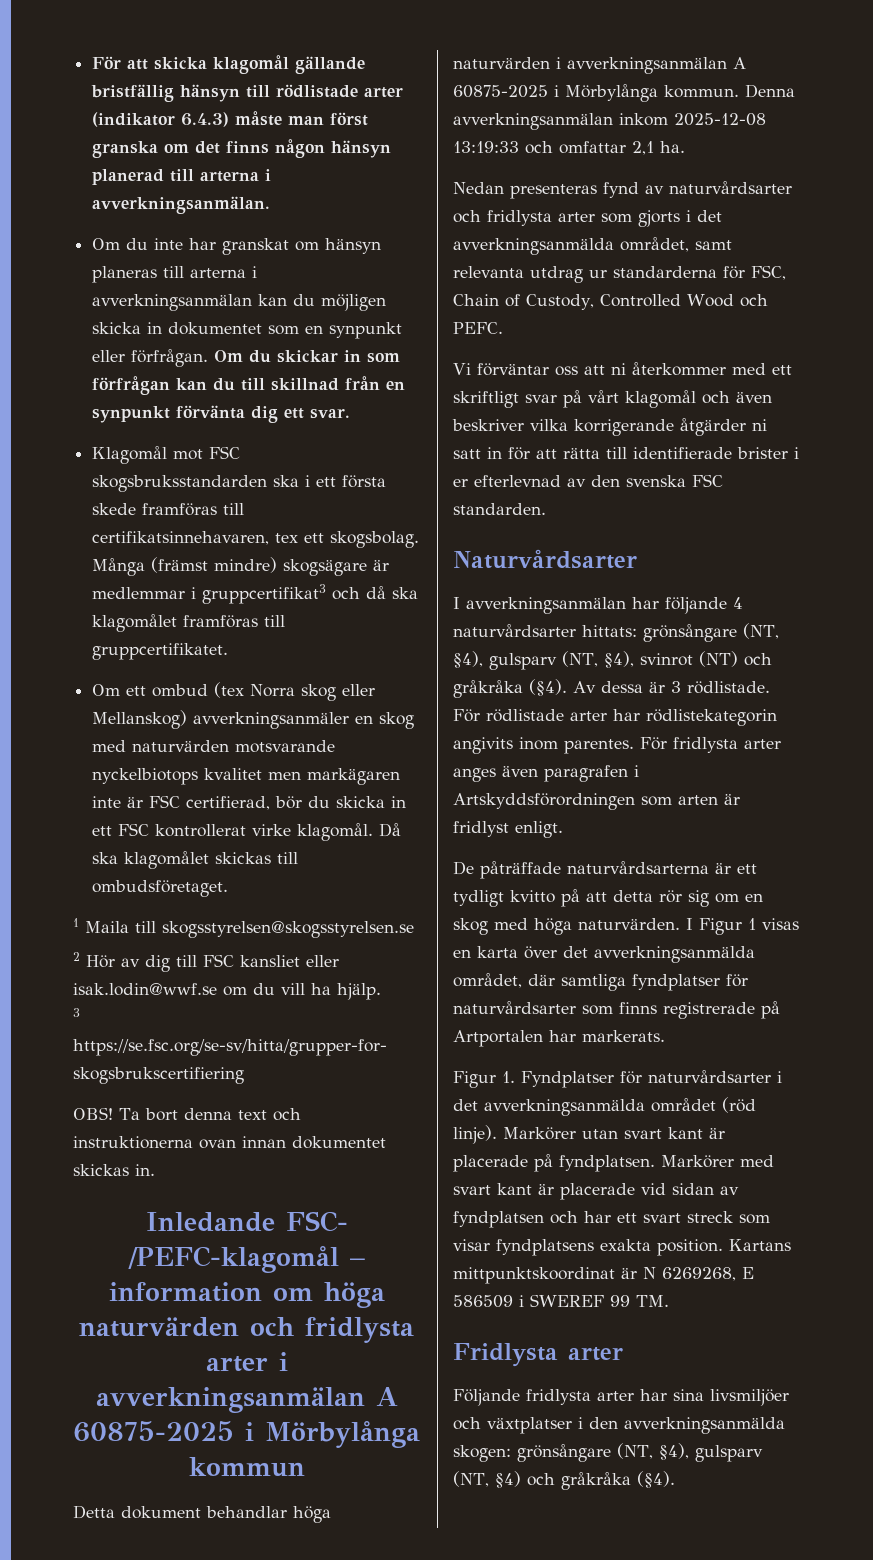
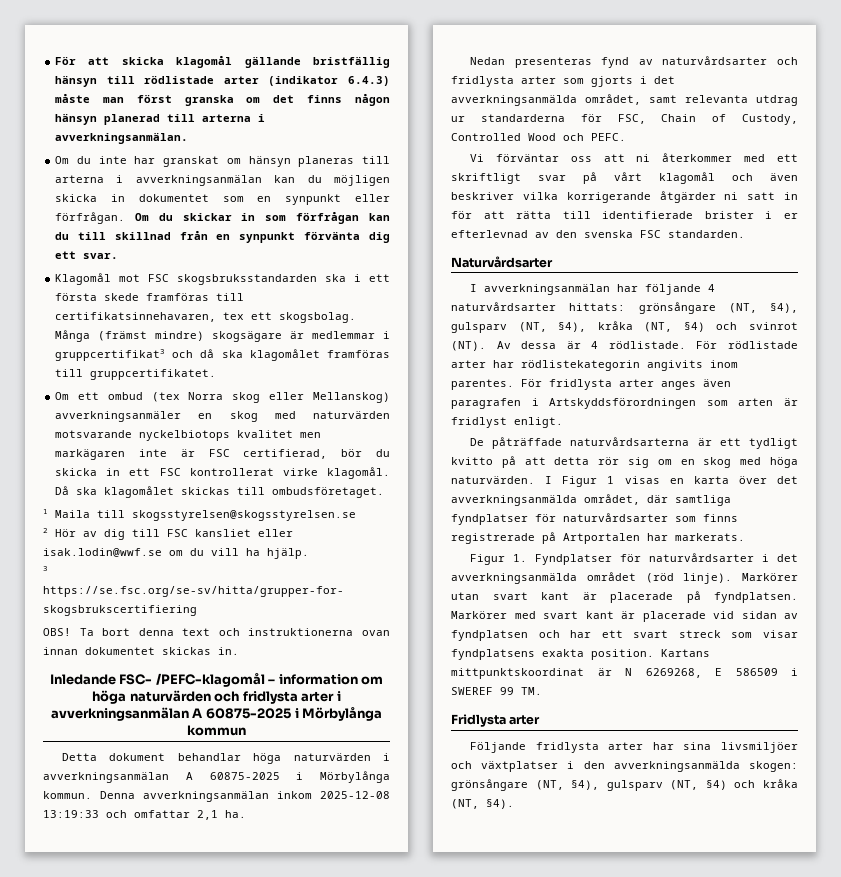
- I avverkningsanmälan har följande 4 naturvårdsarter hittats: grönsångare (NT, §4), gulsparv (NT, §4), svinrot (NT) och gråkråka (§4). Av dessa är 3 rödlistade.
+ I avverkningsanmälan har följande 4 naturvårdsarter hittats: grönsångare (NT, §4), gulsparv (NT, §4), kråka (NT, §4) och svinrot (NT). Av dessa är 4 rödlistade.
- Följande fridlysta arter har sina livsmiljöer och växtplatser i den avverkningsanmälda skogen: grönsångare (NT, §4), gulsparv (NT, §4) och gråkråka (§4).
+ Följande fridlysta arter har sina livsmiljöer och växtplatser i den avverkningsanmälda skogen: grönsångare (NT, §4), gulsparv (NT, §4) och kråka (NT, §4).

